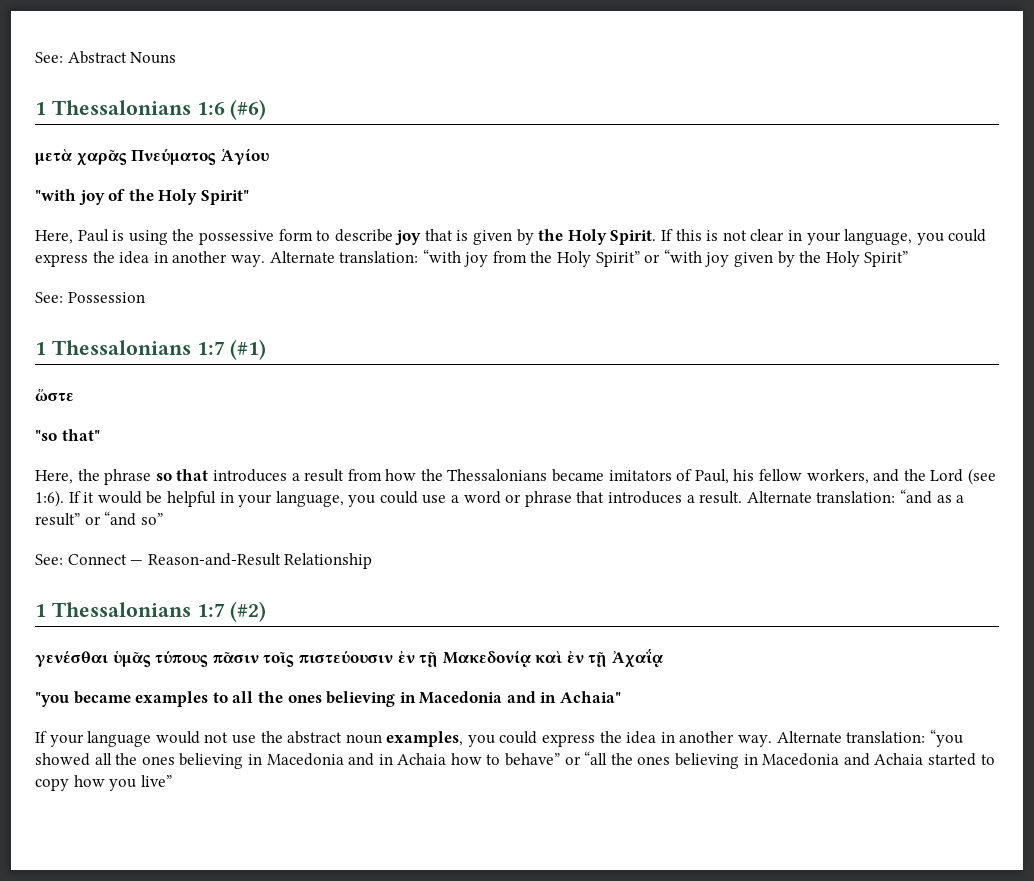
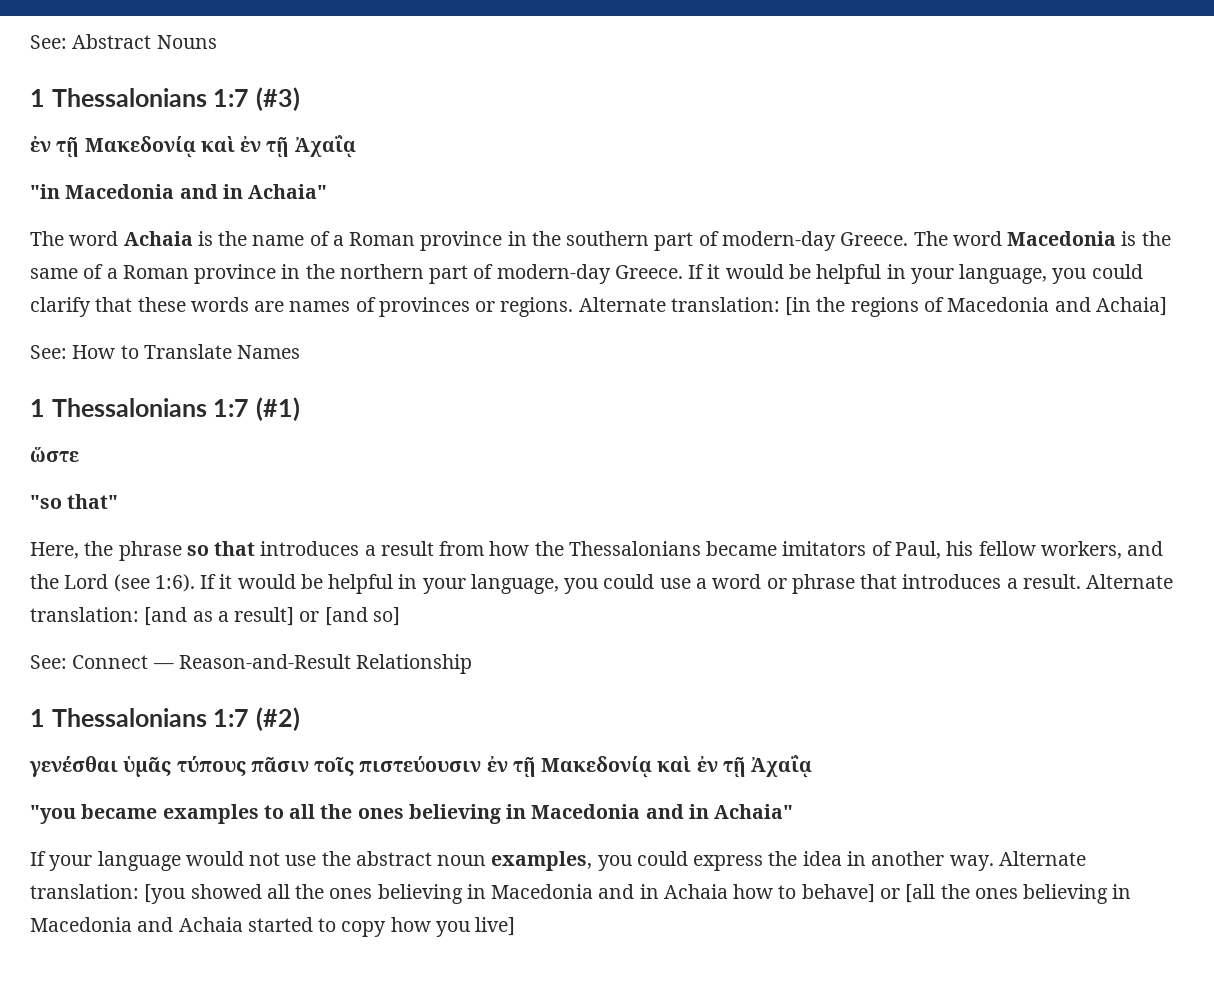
- 1 Thessalonians 1:6 (#6)
- μετὰ χαρᾶς Πνεύματος Ἁγίου
- "with joy of the Holy Spirit"
- Here, Paul is using the possessive form to describe joy that is given by the Holy Spirit. If this is not clear in your language, you could express the idea in another way. Alternate translation: “with joy from the Holy Spirit” or “with joy given by the Holy Spirit”
- See: Possession
+ 1 Thessalonians 1:7 (#3)
+ ἐν τῇ Μακεδονίᾳ καὶ ἐν τῇ Ἀχαΐᾳ
+ "in Macedonia and in Achaia"
+ The word Achaia is the name of a Roman province in the southern part of modern-day Greece. The word Macedonia is the same of a Roman province in the northern part of modern-day Greece. If it would be helpful in your language, you could clarify that these words are names of provinces or regions. Alternate translation: [in the regions of Macedonia and Achaia]
+ See: How to Translate Names
- Alternate translation: “and as a result” or “and so”
+ Alternate translation: [and as a result] or [and so]
- Alternate translation: “you showed all the ones believing in Macedonia and in Achaia how to behave” or “all the ones believing in Macedonia and Achaia started to copy how you live”
+ Alternate translation: [you showed all the ones believing in Macedonia and in Achaia how to behave] or [all the ones believing in Macedonia and Achaia started to copy how you live]

